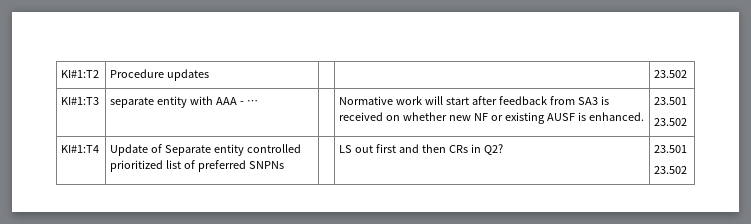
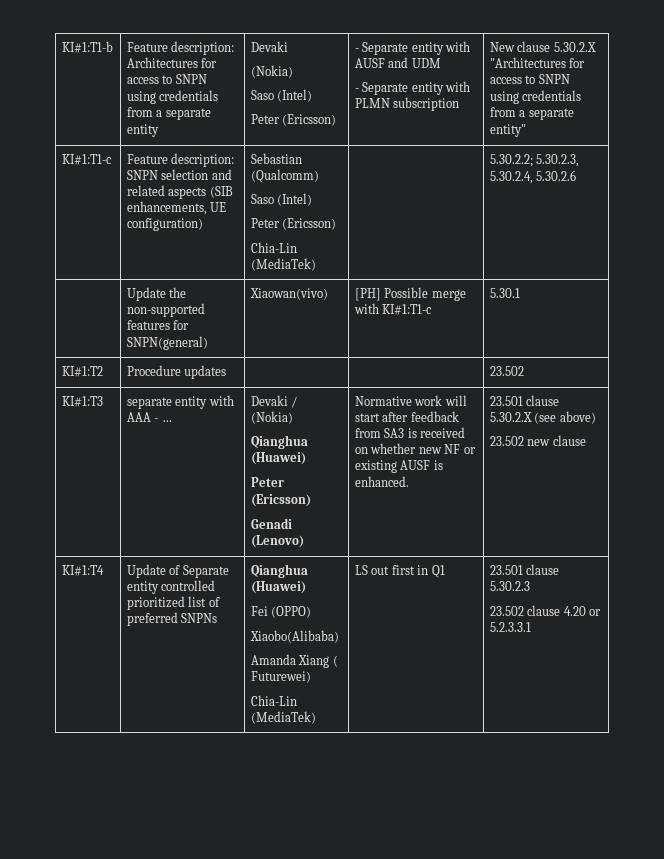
+ KI#1:T1-b | Feature description: Architectures for access to SNPN using credentials from a separate entity | Devaki
+ (Nokia)
+ Saso (Intel)
+ Peter (Ericsson) | - Separate entity with AUSF and UDM
+ - Separate entity with PLMN subscription | New clause 5.30.2.X "Architectures for access to SNPN using credentials from a separate entity"
+ KI#1:T1-c | Feature description: SNPN selection and related aspects (SIB enhancements, UE configuration) | Sebastian (Qualcomm)
+ Saso (Intel)
+ Peter (Ericsson)
+ Chia-Lin (MediaTek) | | 5.30.2.2; 5.30.2.3, 5.30.2.4, 5.30.2.6
+ | Update the non-supported features for SNPN(general) | Xiaowan(vivo) | [PH] Possible merge with KI#1:T1-c | 5.30.1
+ Devaki / (Nokia)
+ Qianghua (Huawei)
+ Peter (Ericsson)
+ Genadi (Lenovo)
- Normative work will start after feedback from SA3 is received on whether new NF or existing AUSF is enhanced. | 23.501
- 23.502
+ Normative work will start after feedback from SA3 is received on whether new NF or existing AUSF is enhanced. | 23.501 clause 5.30.2.X (see above)
+ 23.502 new clause
- KI#1:T4 | Update of Separate entity controlled prioritized list of preferred SNPNs | | LS out first and then CRs in Q2? | 23.501
- 23.502
+ KI#1:T4 | Update of Separate entity controlled prioritized list of preferred SNPNs | Qianghua (Huawei)
+ Fei (OPPO)
+ Xiaobo(Alibaba)
+ Amanda Xiang ( Futurewei)
+ Chia-Lin (MediaTek) | LS out first in Q1 | 23.501 clause 5.30.2.3
+ 23.502 clause 4.20 or 5.2.3.3.1

